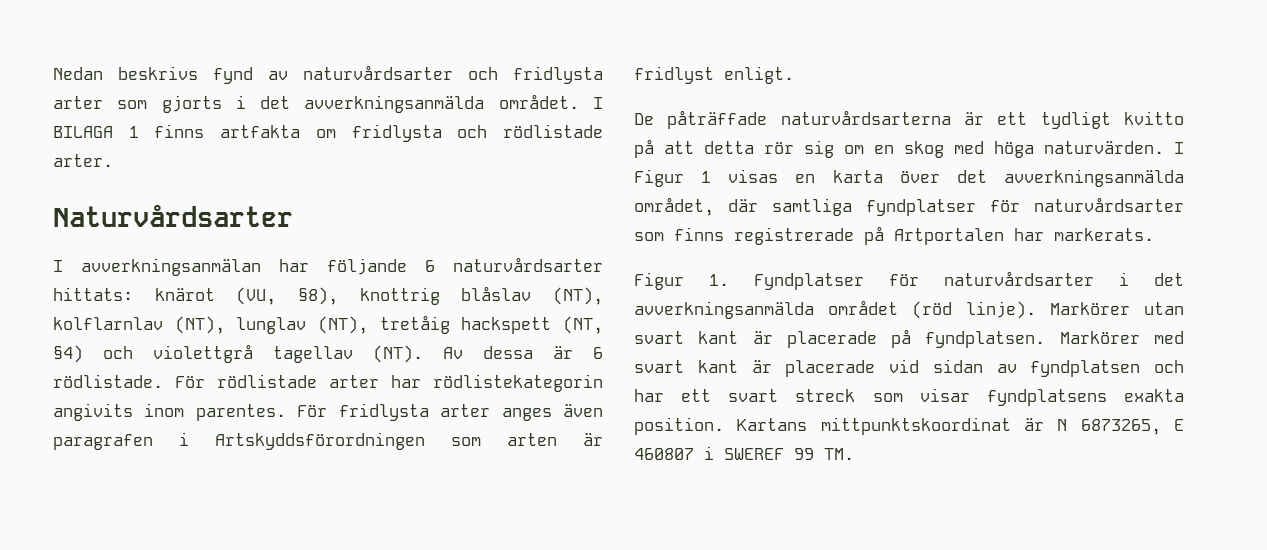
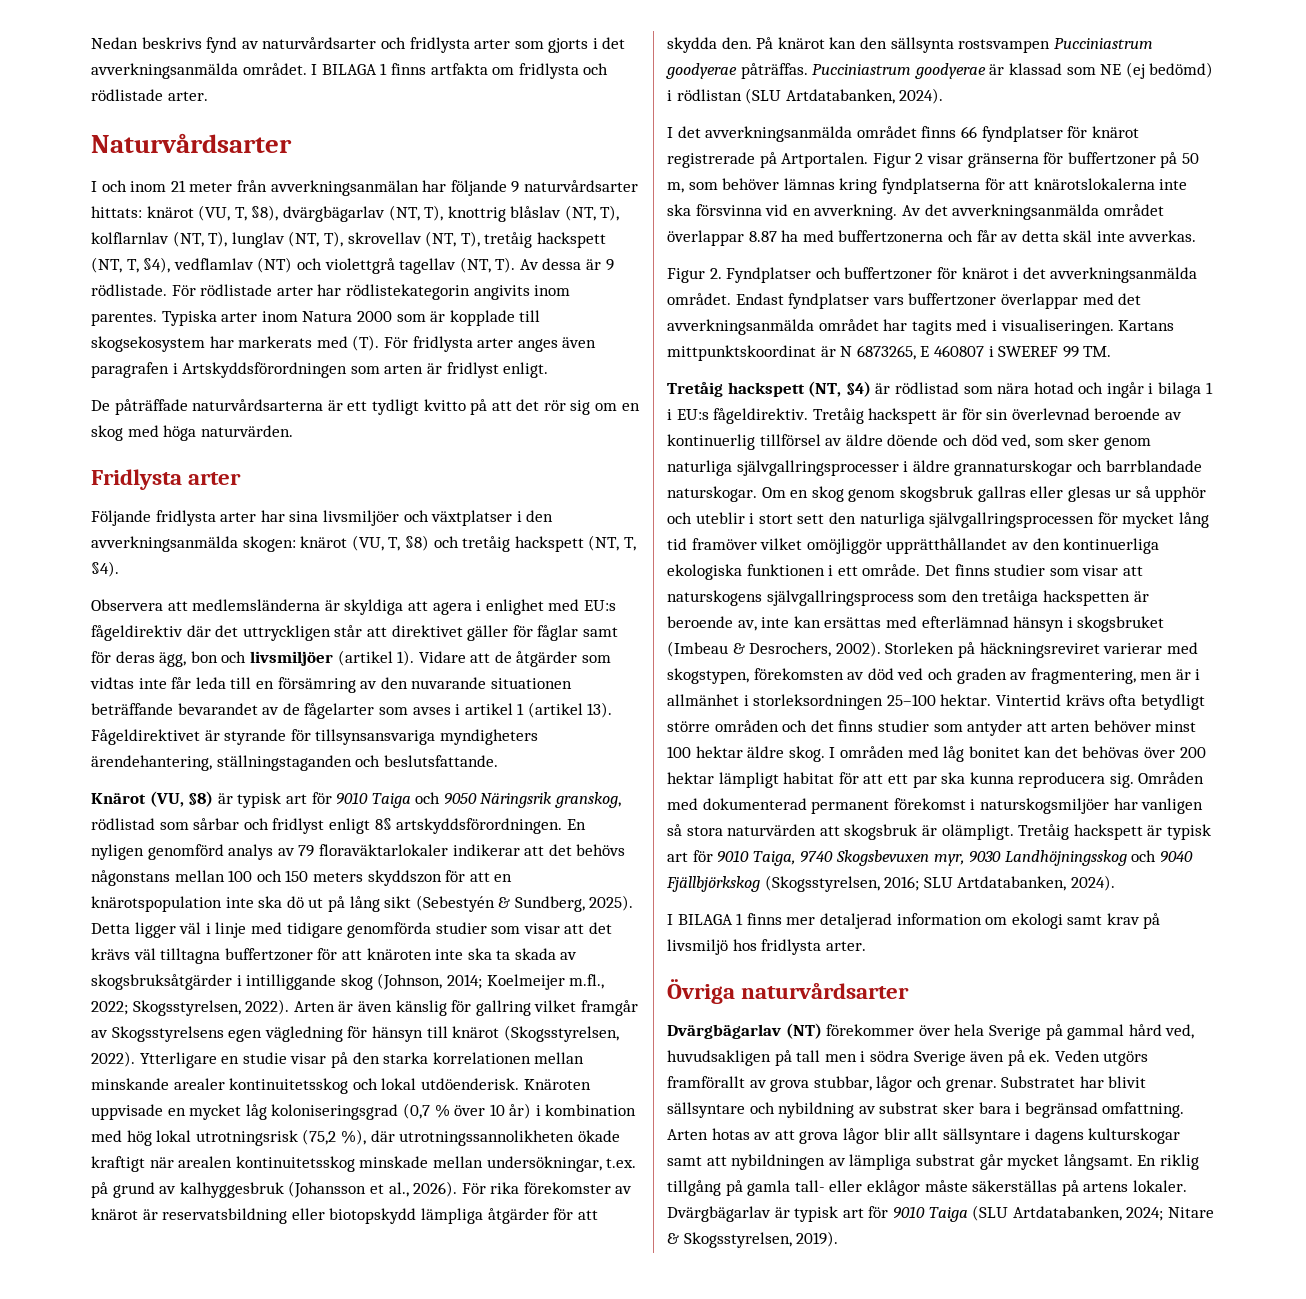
- I avverkningsanmälan har följande 6 naturvårdsarter hittats: knärot (VU, §8), knottrig blåslav (NT), kolflarnlav (NT), lunglav (NT), tretåig hackspett (NT, §4) och violettgrå tagellav (NT). Av dessa är 6 rödlistade.
+ I och inom 21 meter från avverkningsanmälan har följande 9 naturvårdsarter hittats: knärot (VU, T, §8), dvärgbägarlav (NT, T), knottrig blåslav (NT, T), kolflarnlav (NT, T), lunglav (NT, T), skrovellav (NT, T), tretåig hackspett (NT, T, §4), vedflamlav (NT) och violettgrå tagellav (NT, T). Av dessa är 9 rödlistade.
- För fridlysta arter anges även paragrafen i Artskyddsförordningen som arten är fridlyst enligt.
+ Typiska arter inom Natura 2000 som är kopplade till skogsekosystem har markerats med (T). För fridlysta arter anges även paragrafen i Artskyddsförordningen som arten är fridlyst enligt.
- De påträffade naturvårdsarterna är ett tydligt kvitto på att detta rör sig om en skog med höga naturvärden. I Figur 1 visas en karta över det avverkningsanmälda området, där samtliga fyndplatser för naturvårdsarter som finns registrerade på Artportalen har markerats.
- Figur 1. Fyndplatser för naturvårdsarter i det avverkningsanmälda området (röd linje). Markörer utan svart kant är placerade på fyndplatsen. Markörer med svart kant är placerade vid sidan av fyndplatsen och har ett svart streck som visar fyndplatsens exakta position.
+ De påträffade naturvårdsarterna är ett tydligt kvitto på att det rör sig om en skog med höga naturvärden.
+ Fridlysta arter
+ Följande fridlysta arter har sina livsmiljöer och växtplatser i den avverkningsanmälda skogen: knärot (VU, T, §8) och tretåig hackspett (NT, T, §4).
+ Observera att medlemsländerna är skyldiga att agera i enlighet med EU:s fågeldirektiv där det uttryckligen står att direktivet gäller för fåglar samt för deras ägg, bon och livsmiljöer (artikel 1). Vidare att de åtgärder som vidtas inte får leda till en försämring av den nuvarande situationen beträffande bevarandet av de fågelarter som avses i artikel 1 (artikel 13). Fågeldirektivet är styrande för tillsynsansvariga myndigheters ärendehantering, ställningstaganden och beslutsfattande.
+ Knärot (VU, §8) är typisk art för 9010 Taiga och 9050 Näringsrik granskog, rödlistad som sårbar och fridlyst enligt 8§ artskyddsförordningen. En nyligen genomförd analys av 79 floraväktarlokaler indikerar att det behövs någonstans mellan 100 och 150 meters skyddszon för att en knärotspopulation inte ska dö ut på lång sikt (Sebestyén & Sundberg, 2025). Detta ligger väl i linje med tidigare genomförda studier som visar att det krävs väl tilltagna buffertzoner för att knäroten inte ska ta skada av skogsbruksåtgärder i intilliggande skog (Johnson, 2014; Koelmeijer m.fl., 2022; Skogsstyrelsen, 2022). Arten är även känslig för gallring vilket framgår av Skogsstyrelsens egen vägledning för hänsyn till knärot (Skogsstyrelsen, 2022). Ytterligare en studie visar på den starka korrelationen mellan minskande arealer kontinuitetsskog och lokal utdöenderisk. Knäroten uppvisade en mycket låg koloniseringsgrad (0,7 % över 10 år) i kombination med hög lokal utrotningsrisk (75,2 %), där utrotningssannolikheten ökade kraftigt när arealen kontinuitetsskog minskade mellan undersökningar, t.ex. på grund av kalhyggesbruk (Johansson et al., 2026). För rika förekomster av knärot är reservatsbildning eller biotopskydd lämpliga åtgärder för att skydda den. På knärot kan den sällsynta rostsvampen Pucciniastrum goodyerae påträffas. Pucciniastrum goodyerae är klassad som NE (ej bedömd) i rödlistan (SLU Artdatabanken, 2024).
+ I det avverkningsanmälda området finns 66 fyndplatser för knärot registrerade på Artportalen. Figur 2 visar gränserna för buffertzoner på 50 m, som behöver lämnas kring fyndplatserna för att knärotslokalerna inte ska försvinna vid en avverkning. Av det avverkningsanmälda området överlappar 8.87 ha med buffertzonerna och får av detta skäl inte avverkas.
+ Figur 2. Fyndplatser och buffertzoner för knärot i det avverkningsanmälda området. Endast fyndplatser vars buffertzoner överlappar med det avverkningsanmälda området har tagits med i visualiseringen.
+ Tretåig hackspett (NT, §4) är rödlistad som nära hotad och ingår i bilaga 1 i EU:s fågeldirektiv. Tretåig hackspett är för sin överlevnad beroende av kontinuerlig tillförsel av äldre döende och död ved, som sker genom naturliga självgallringsprocesser i äldre grannaturskogar och barrblandade naturskogar. Om en skog genom skogsbruk gallras eller glesas ur så upphör och uteblir i stort sett den naturliga självgallringsprocessen för mycket lång tid framöver vilket omöjliggör upprätthållandet av den kontinuerliga ekologiska funktionen i ett område. Det finns studier som visar att naturskogens självgallringsprocess som den tretåiga hackspetten är beroende av, inte kan ersättas med efterlämnad hänsyn i skogsbruket (Imbeau & Desrochers, 2002). Storleken på häckningsreviret varierar med skogstypen, förekomsten av död ved och graden av fragmentering, men är i allmänhet i storleksordningen 25–100 hektar. Vintertid krävs ofta betydligt större områden och det finns studier som antyder att arten behöver minst 100 hektar äldre skog. I områden med låg bonitet kan det behövas över 200 hektar lämpligt habitat för att ett par ska kunna reproducera sig. Områden med dokumenterad permanent förekomst i naturskogsmiljöer har vanligen så stora naturvärden att skogsbruk är olämpligt. Tretåig hackspett är typisk art för 9010 Taiga, 9740 Skogsbevuxen myr, 9030 Landhöjningsskog och 9040 Fjällbjörkskog (Skogsstyrelsen, 2016; SLU Artdatabanken, 2024).
+ I BILAGA 1 finns mer detaljerad information om ekologi samt krav på livsmiljö hos fridlysta arter.
+ Övriga naturvårdsarter
+ Dvärgbägarlav (NT) förekommer över hela Sverige på gammal hård ved, huvudsakligen på tall men i södra Sverige även på ek. Veden utgörs framförallt av grova stubbar, lågor och grenar. Substratet har blivit sällsyntare och nybildning av substrat sker bara i begränsad omfattning. Arten hotas av att grova lågor blir allt sällsyntare i dagens kulturskogar samt att nybildningen av lämpliga substrat går mycket långsamt. En riklig tillgång på gamla tall- eller eklågor måste säkerställas på artens lokaler. Dvärgbägarlav är typisk art för 9010 Taiga (SLU Artdatabanken, 2024; Nitare & Skogsstyrelsen, 2019).

